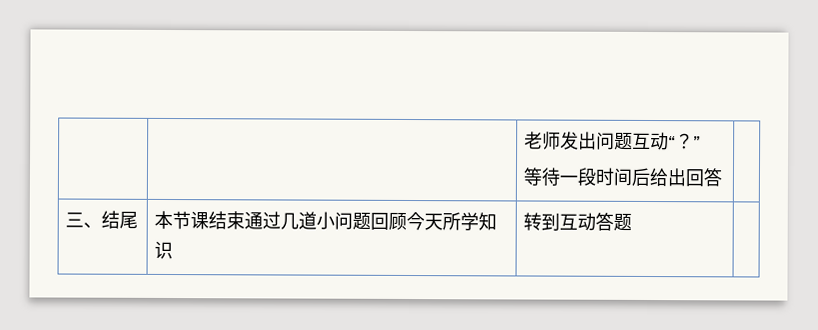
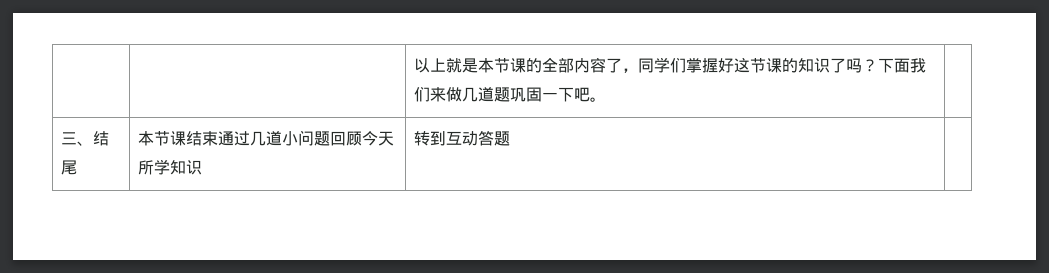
- | | 老师发出问题互动“？”
- 等待一段时间后给出回答 |
+ | | 以上就是本节课的全部内容了，同学们掌握好这节课的知识了吗？下面我们来做几道题巩固一下吧。 |

